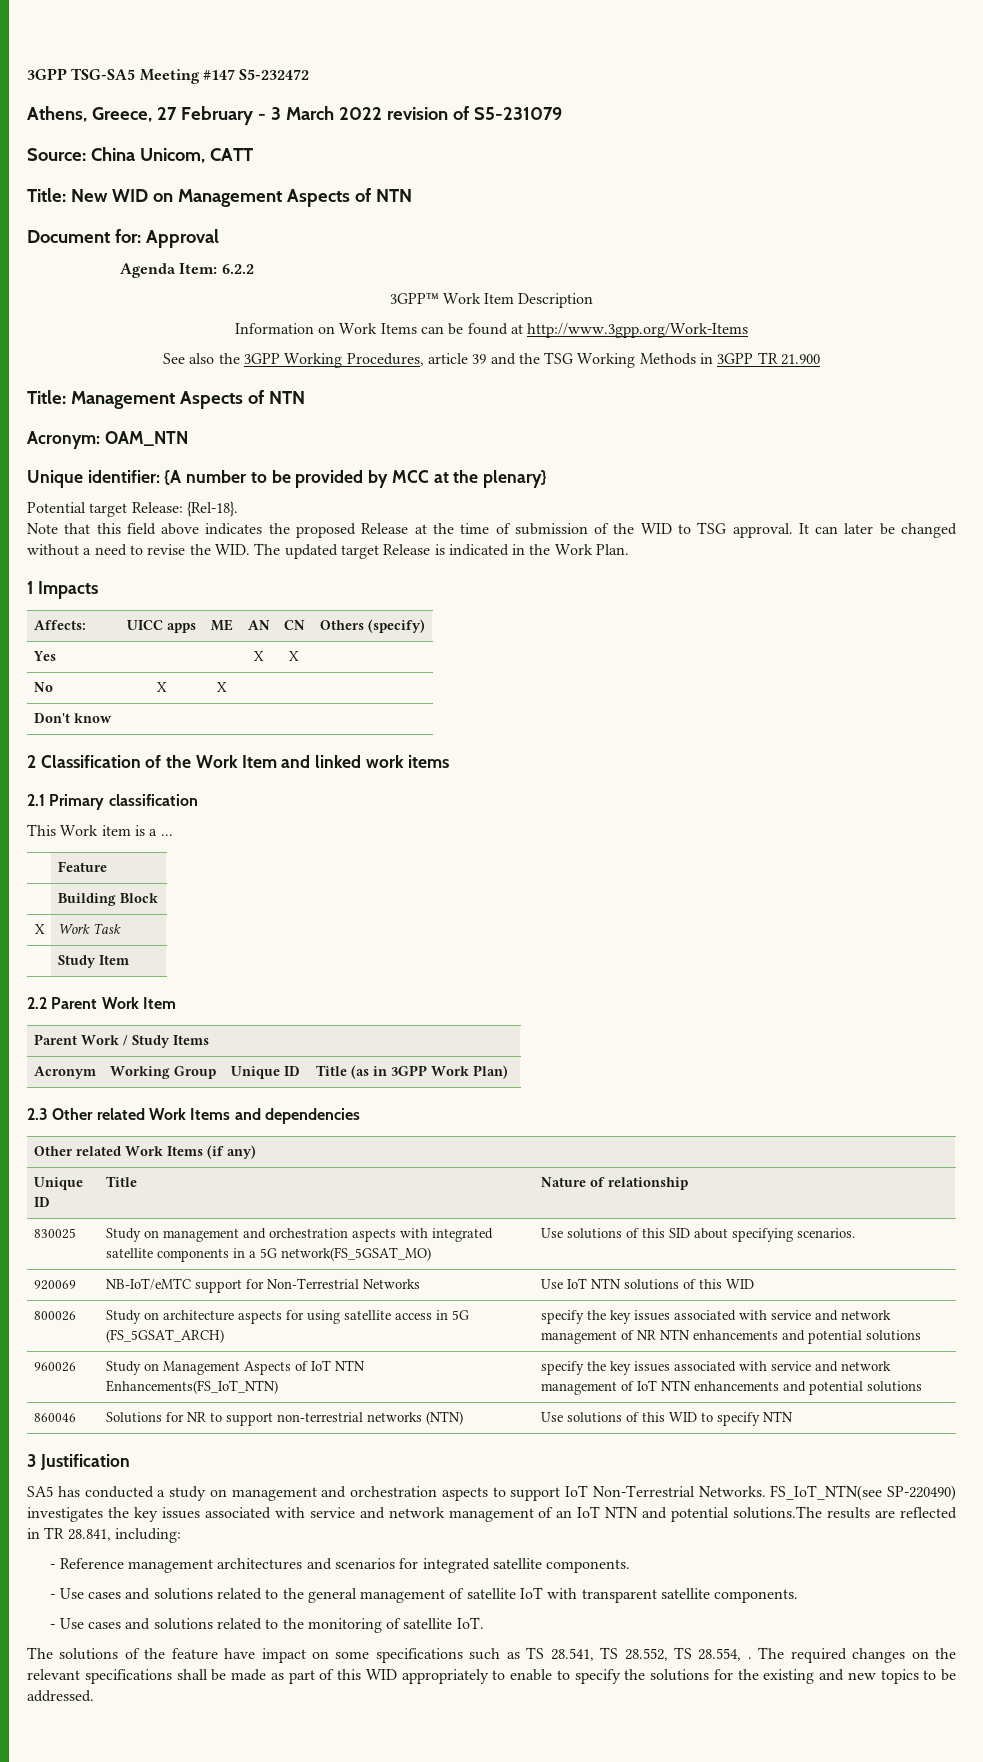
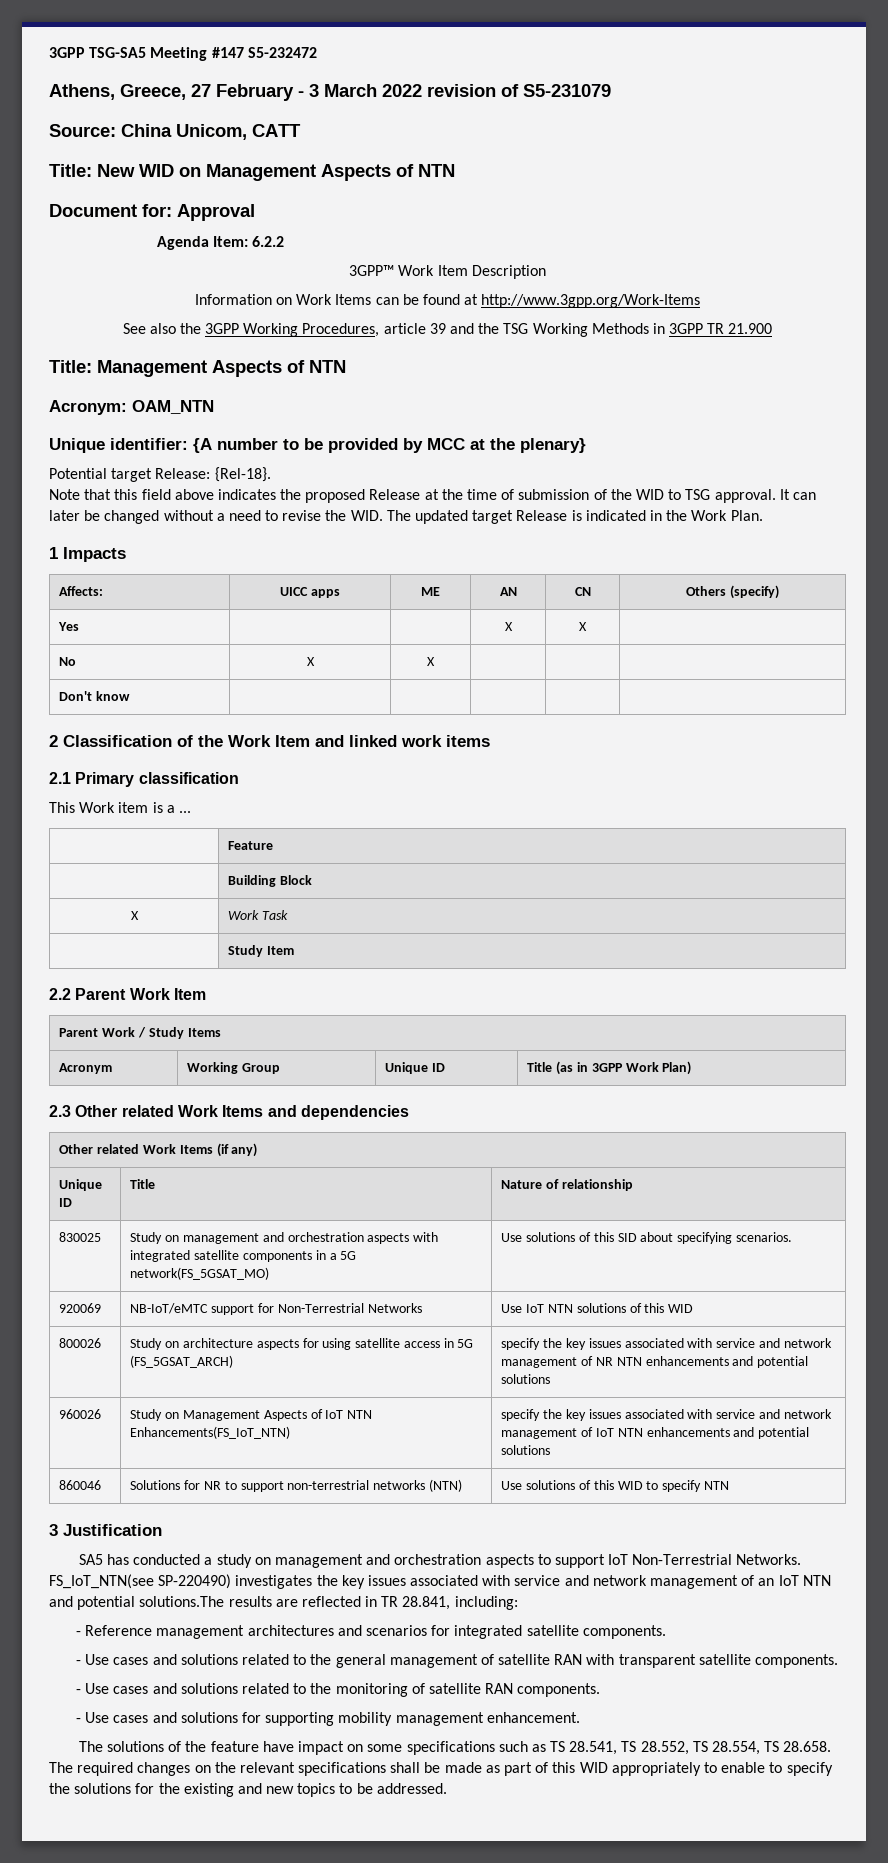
- - Use cases and solutions related to the general management of satellite IoT with transparent satellite components.
+ - Use cases and solutions related to the general management of satellite RAN with transparent satellite components.
- - Use cases and solutions related to the monitoring of satellite IoT.
+ - Use cases and solutions related to the monitoring of satellite RAN components.
+ - Use cases and solutions for supporting mobility management enhancement.
- The solutions of the feature have impact on some specifications such as TS 28.541, TS 28.552, TS 28.554, . The required changes on the relevant specifications shall be made as part of this WID appropriately to enable to specify the solutions for the existing and new topics to be addressed.
+ The solutions of the feature have impact on some specifications such as TS 28.541, TS 28.552, TS 28.554, TS 28.658. The required changes on the relevant specifications shall be made as part of this WID appropriately to enable to specify the solutions for the existing and new topics to be addressed.

